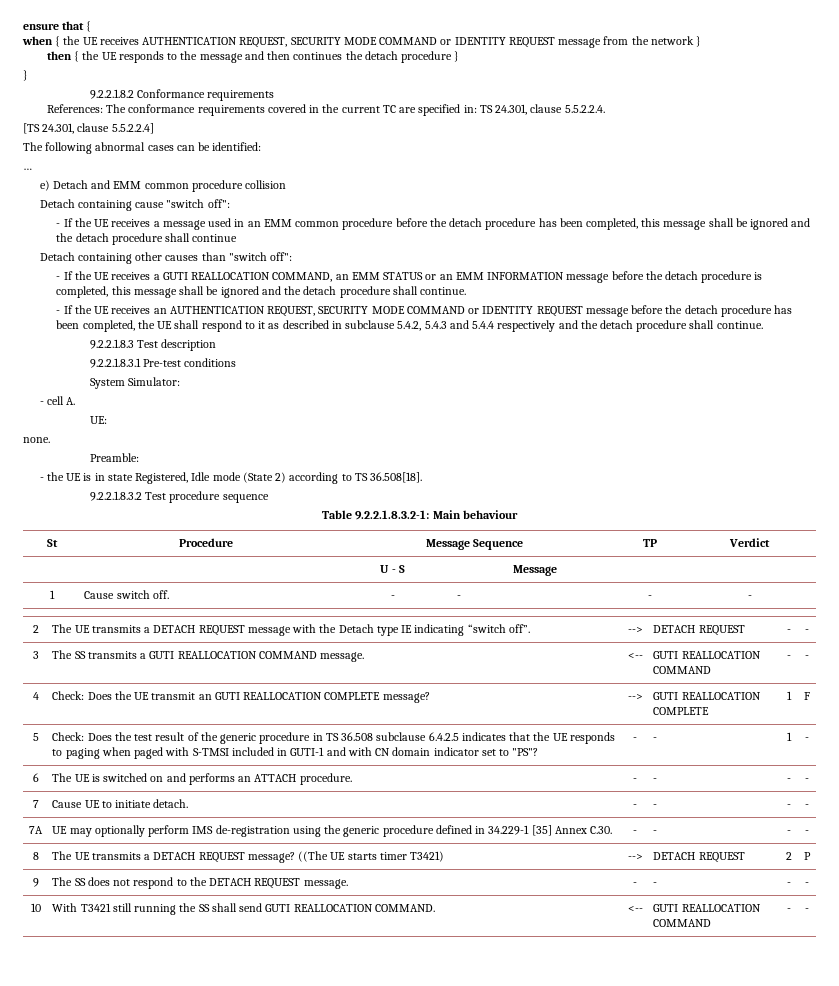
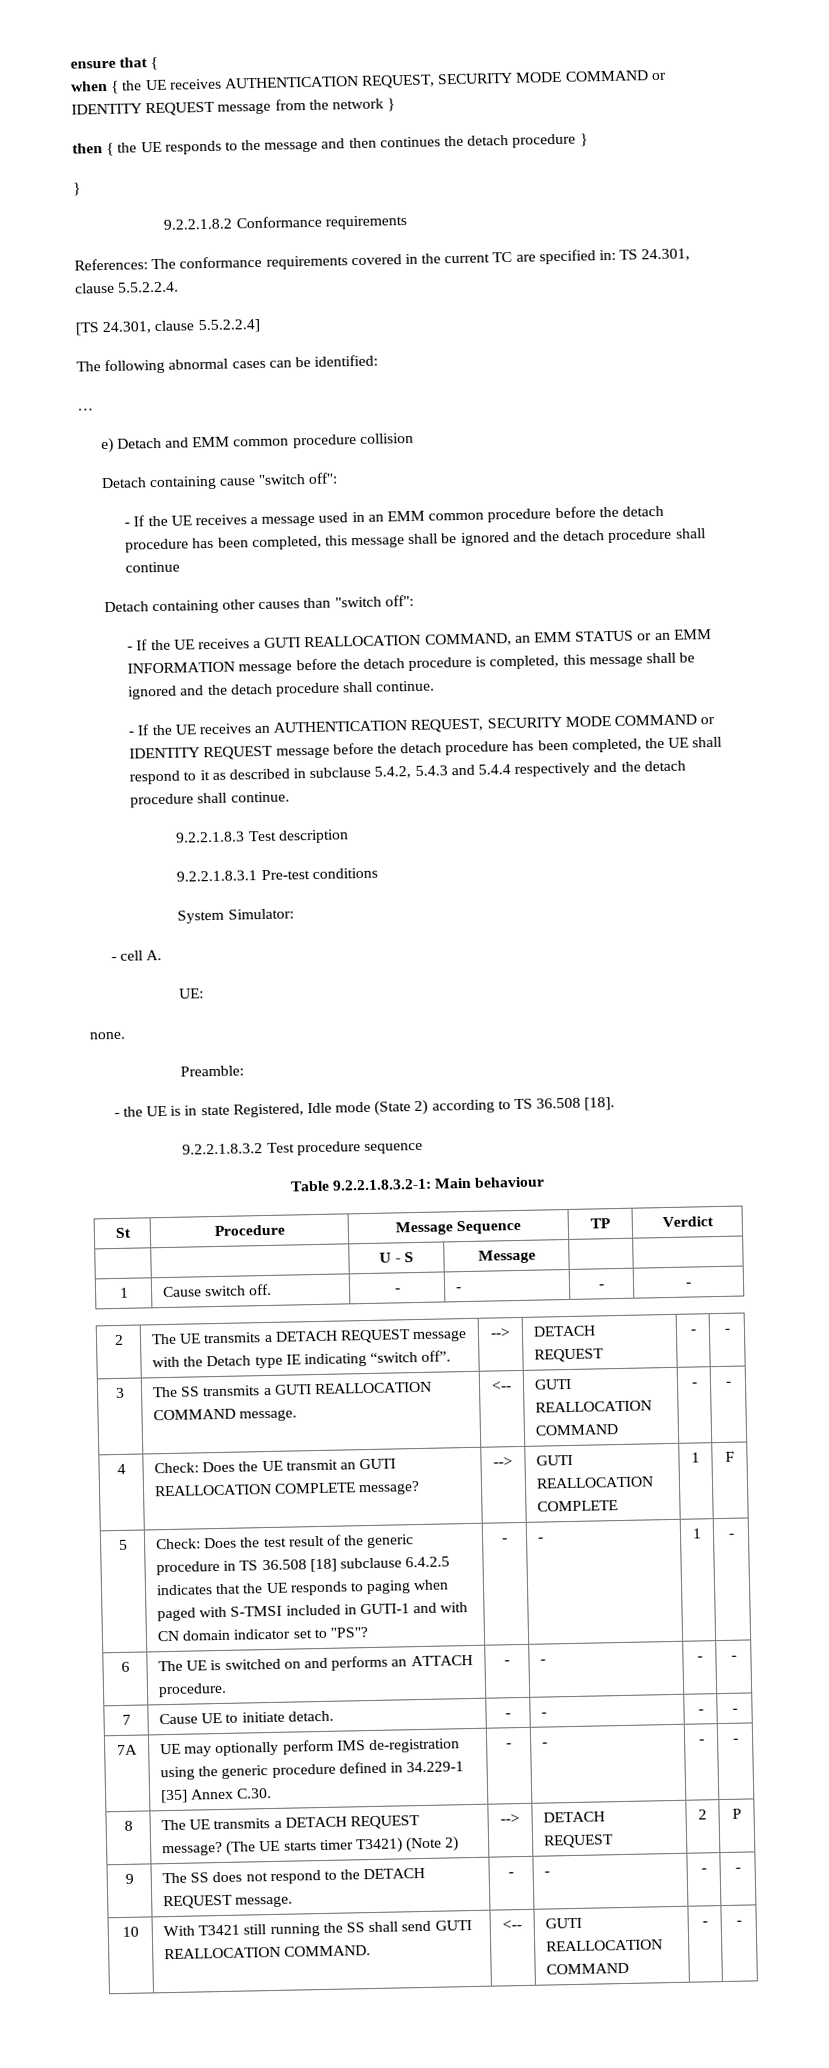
- - the UE is in state Registered, Idle mode (State 2) according to TS 36.508[18].
+ - the UE is in state Registered, Idle mode (State 2) according to TS 36.508 [18].
- Check: Does the test result of the generic procedure in TS 36.508 subclause 6.4.2.5 indicates that the UE responds to paging when paged with S-TMSI included in GUTI-1 and with CN domain indicator set to "PS"?
+ Check: Does the test result of the generic procedure in TS 36.508 [18] subclause 6.4.2.5 indicates that the UE responds to paging when paged with S-TMSI included in GUTI-1 and with CN domain indicator set to "PS"?
- 8 | The UE transmits a DETACH REQUEST message? ((The UE starts timer T3421) | --> | DETACH REQUEST | 2 | P
+ 8 | The UE transmits a DETACH REQUEST message? (The UE starts timer T3421) (Note 2) | --> | DETACH REQUEST | 2 | P

